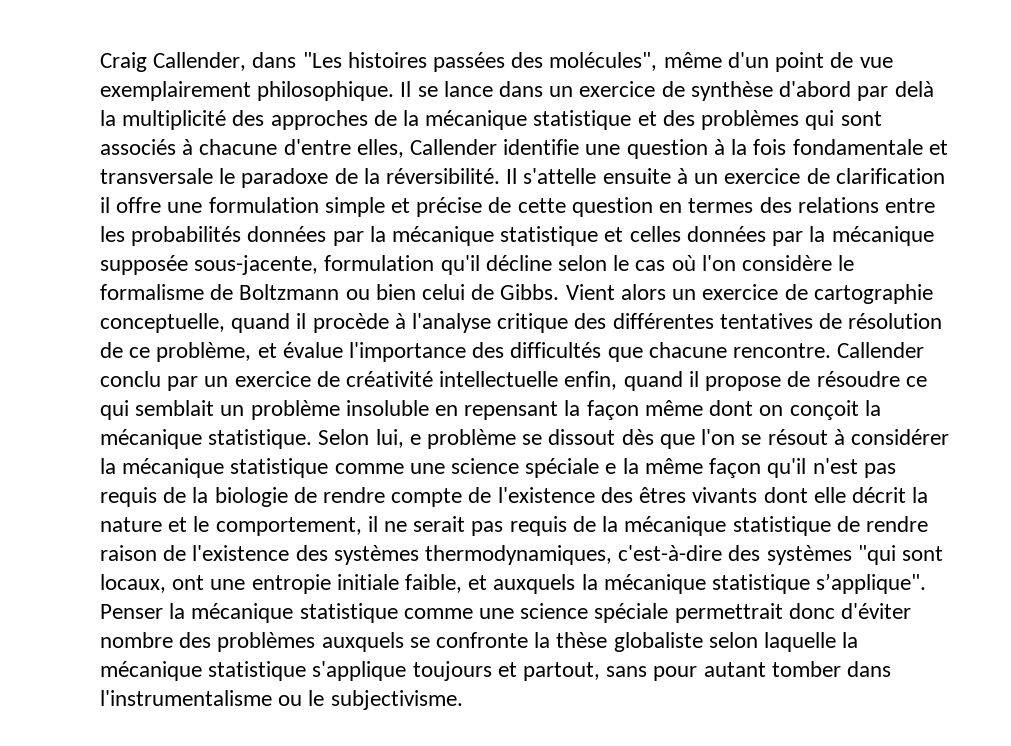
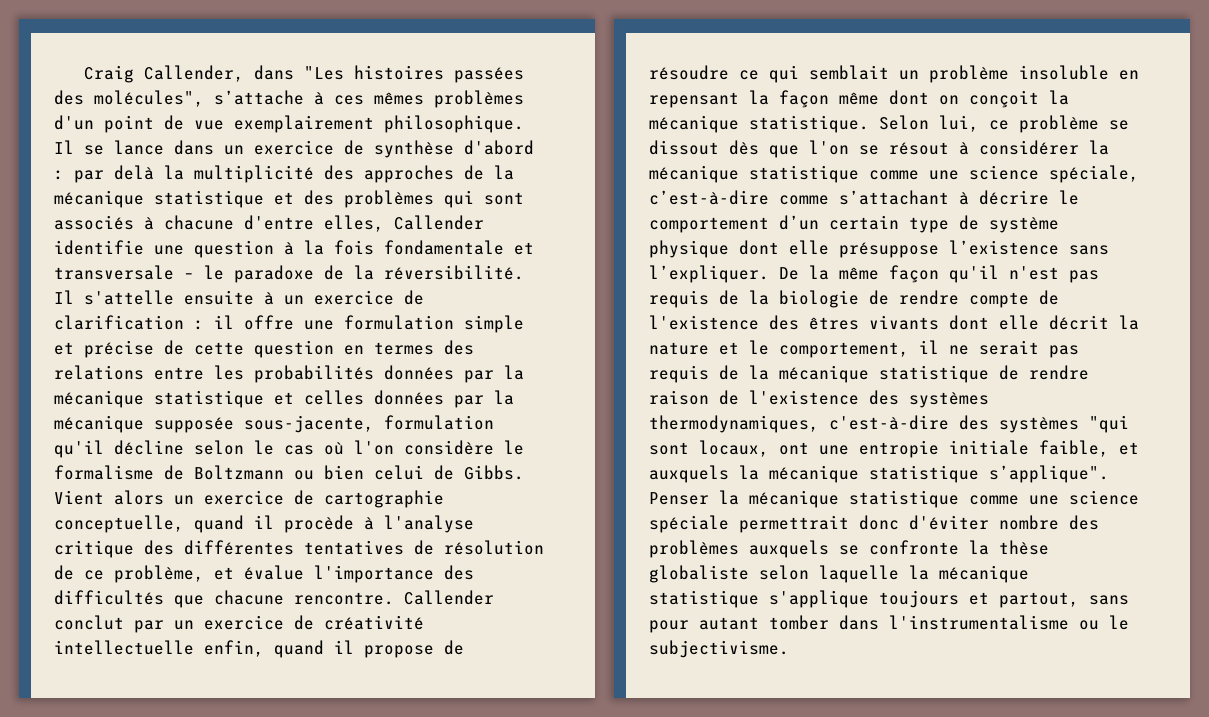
- Craig Callender, dans "Les histoires passées des molécules", même d'un point de vue exemplairement philosophique.
+ Craig Callender, dans "Les histoires passées des molécules", s’attache à ces mêmes problèmes d'un point de vue exemplairement philosophique.
- Il se lance dans un exercice de synthèse d'abord par delà la multiplicité des approches de la mécanique statistique et des problèmes qui sont associés à chacune d'entre elles, Callender identifie une question à la fois fondamentale et transversale le paradoxe de la réversibilité.
+ Il se lance dans un exercice de synthèse d'abord : par delà la multiplicité des approches de la mécanique statistique et des problèmes qui sont associés à chacune d'entre elles, Callender identifie une question à la fois fondamentale et transversale – le paradoxe de la réversibilité.
- Il s'attelle ensuite à un exercice de clarification il offre une formulation simple et précise de cette question en termes des relations entre les probabilités données par la mécanique statistique et celles données par la mécanique supposée sous-jacente, formulation qu'il décline selon le cas où l'on considère le formalisme de Boltzmann ou bien celui de Gibbs.
+ Il s'attelle ensuite à un exercice de clarification : il offre une formulation simple et précise de cette question en termes des relations entre les probabilités données par la mécanique statistique et celles données par la mécanique supposée sous-jacente, formulation qu'il décline selon le cas où l'on considère le formalisme de Boltzmann ou bien celui de Gibbs.
- Callender conclu par un exercice de créativité intellectuelle enfin, quand il propose de résoudre ce qui semblait un problème insoluble en repensant la façon même dont on conçoit la mécanique statistique.
+ Callender conclut par un exercice de créativité intellectuelle enfin, quand il propose de résoudre ce qui semblait un problème insoluble en repensant la façon même dont on conçoit la mécanique statistique.
- Selon lui, e problème se dissout dès que l'on se résout à considérer la mécanique statistique comme une science spéciale e la même façon qu'il n'est pas requis de la biologie de rendre compte de l'existence des êtres vivants dont elle décrit la nature et le comportement, il ne serait pas requis de la mécanique statistique de rendre raison de l'existence des systèmes thermodynamiques, c'est-à-dire des systèmes "qui sont locaux, ont une entropie initiale faible, et auxquels la mécanique statistique s’applique".
+ Selon lui, ce problème se dissout dès que l'on se résout à considérer la mécanique statistique comme une science spéciale, c’est-à-dire comme s’attachant à décrire le comportement d’un certain type de système physique dont elle présuppose l’existence sans l’expliquer. De la même façon qu'il n'est pas requis de la biologie de rendre compte de l'existence des êtres vivants dont elle décrit la nature et le comportement, il ne serait pas requis de la mécanique statistique de rendre raison de l'existence des systèmes thermodynamiques, c'est-à-dire des systèmes "qui sont locaux, ont une entropie initiale faible, et auxquels la mécanique statistique s’applique".

